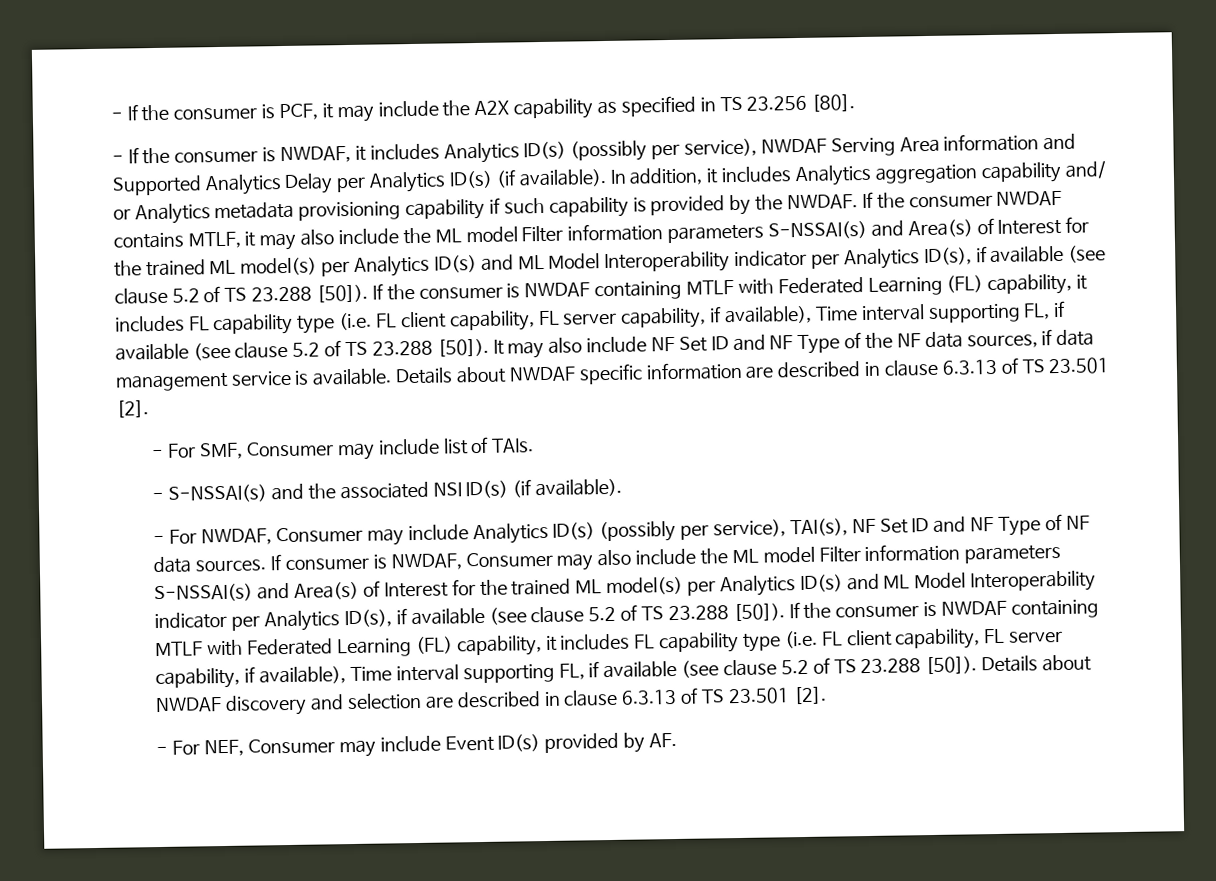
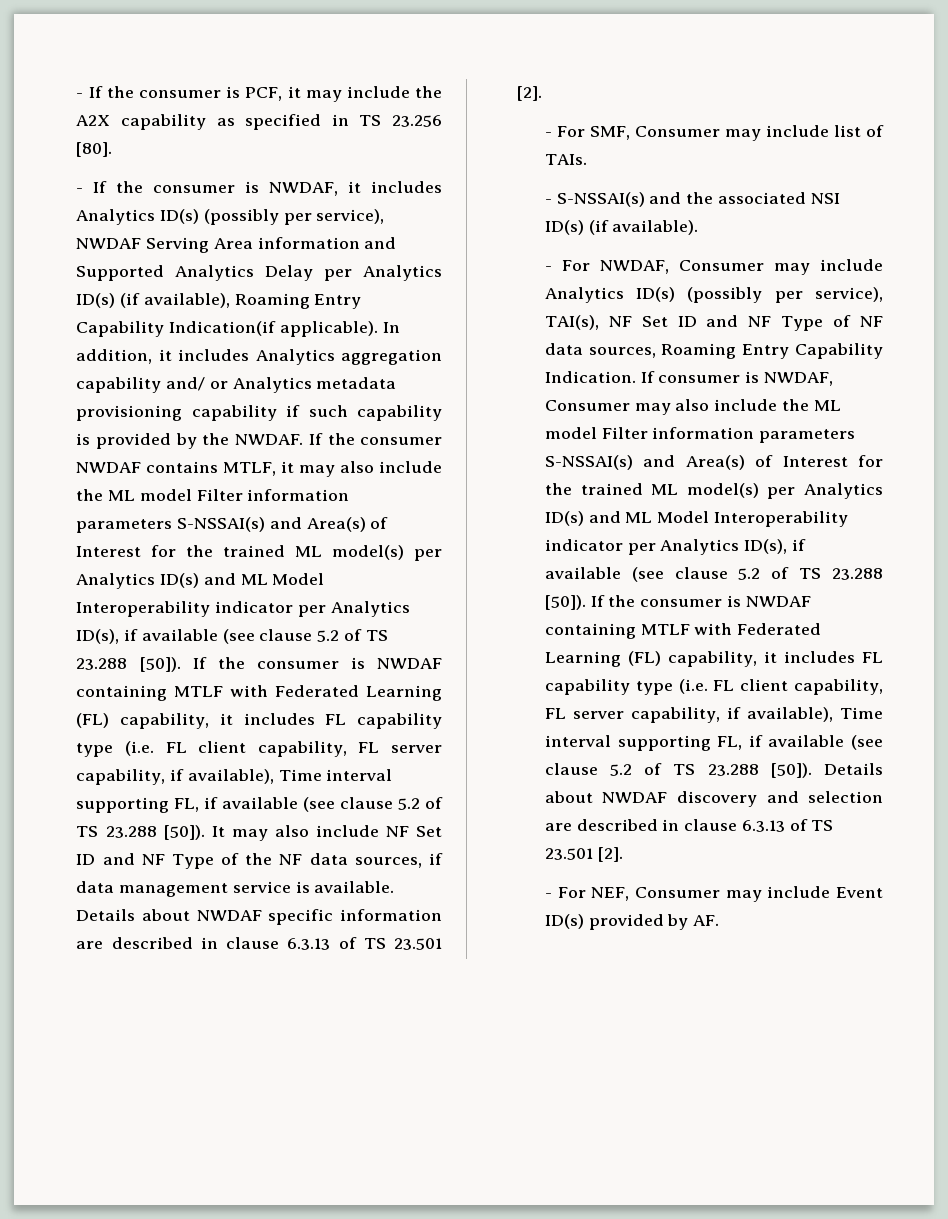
- - If the consumer is NWDAF, it includes Analytics ID(s) (possibly per service), NWDAF Serving Area information and Supported Analytics Delay per Analytics ID(s) (if available).
+ - If the consumer is NWDAF, it includes Analytics ID(s) (possibly per service), NWDAF Serving Area information and Supported Analytics Delay per Analytics ID(s) (if available), Roaming Entry Capability Indication(if applicable).
- - For NWDAF, Consumer may include Analytics ID(s) (possibly per service), TAI(s), NF Set ID and NF Type of NF data sources.
+ - For NWDAF, Consumer may include Analytics ID(s) (possibly per service), TAI(s), NF Set ID and NF Type of NF data sources, Roaming Entry Capability Indication.

